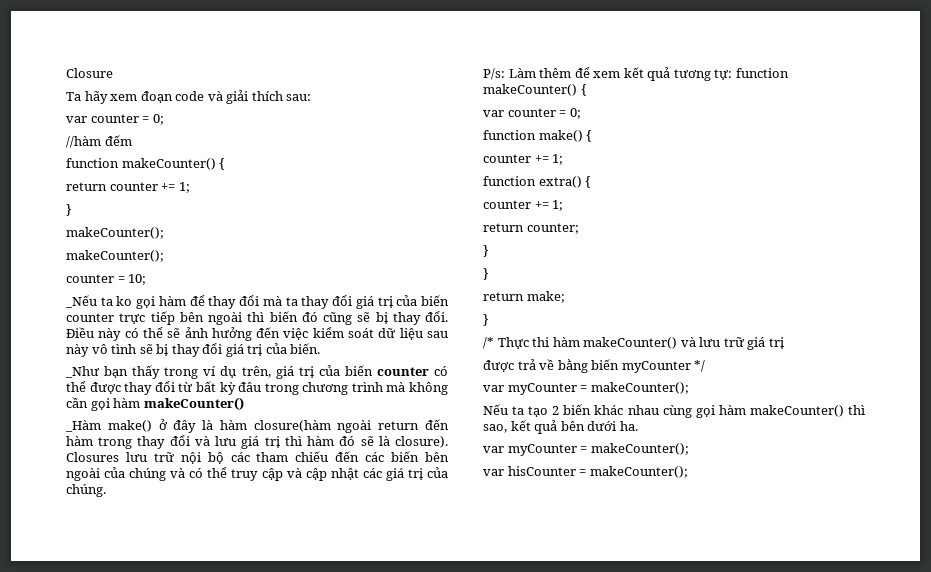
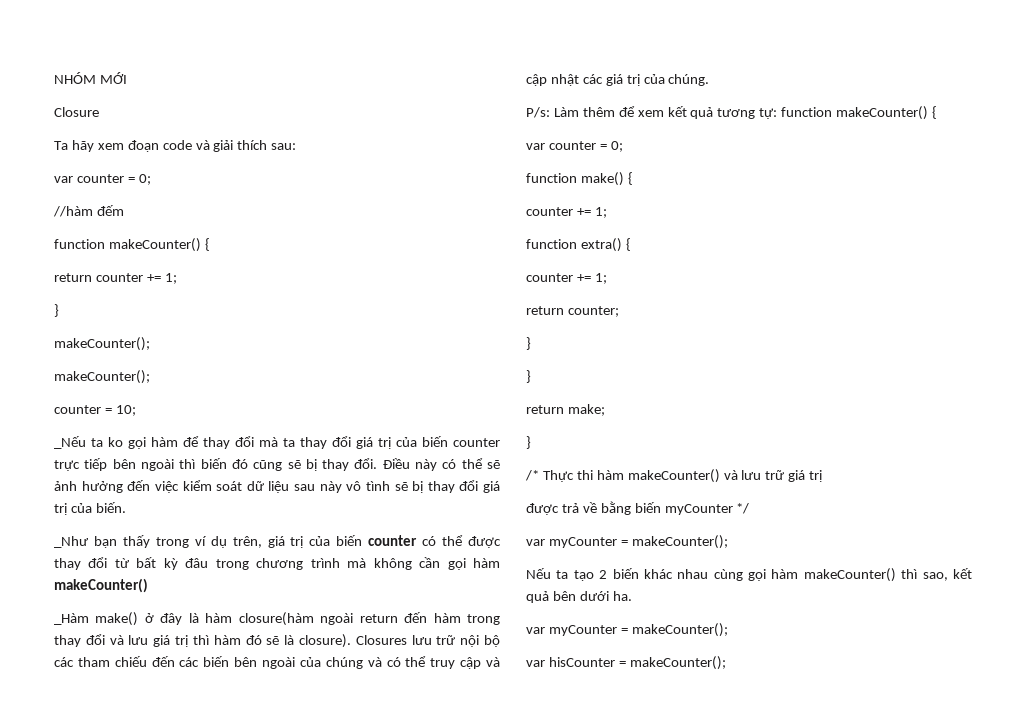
+ NHÓM MỚI

